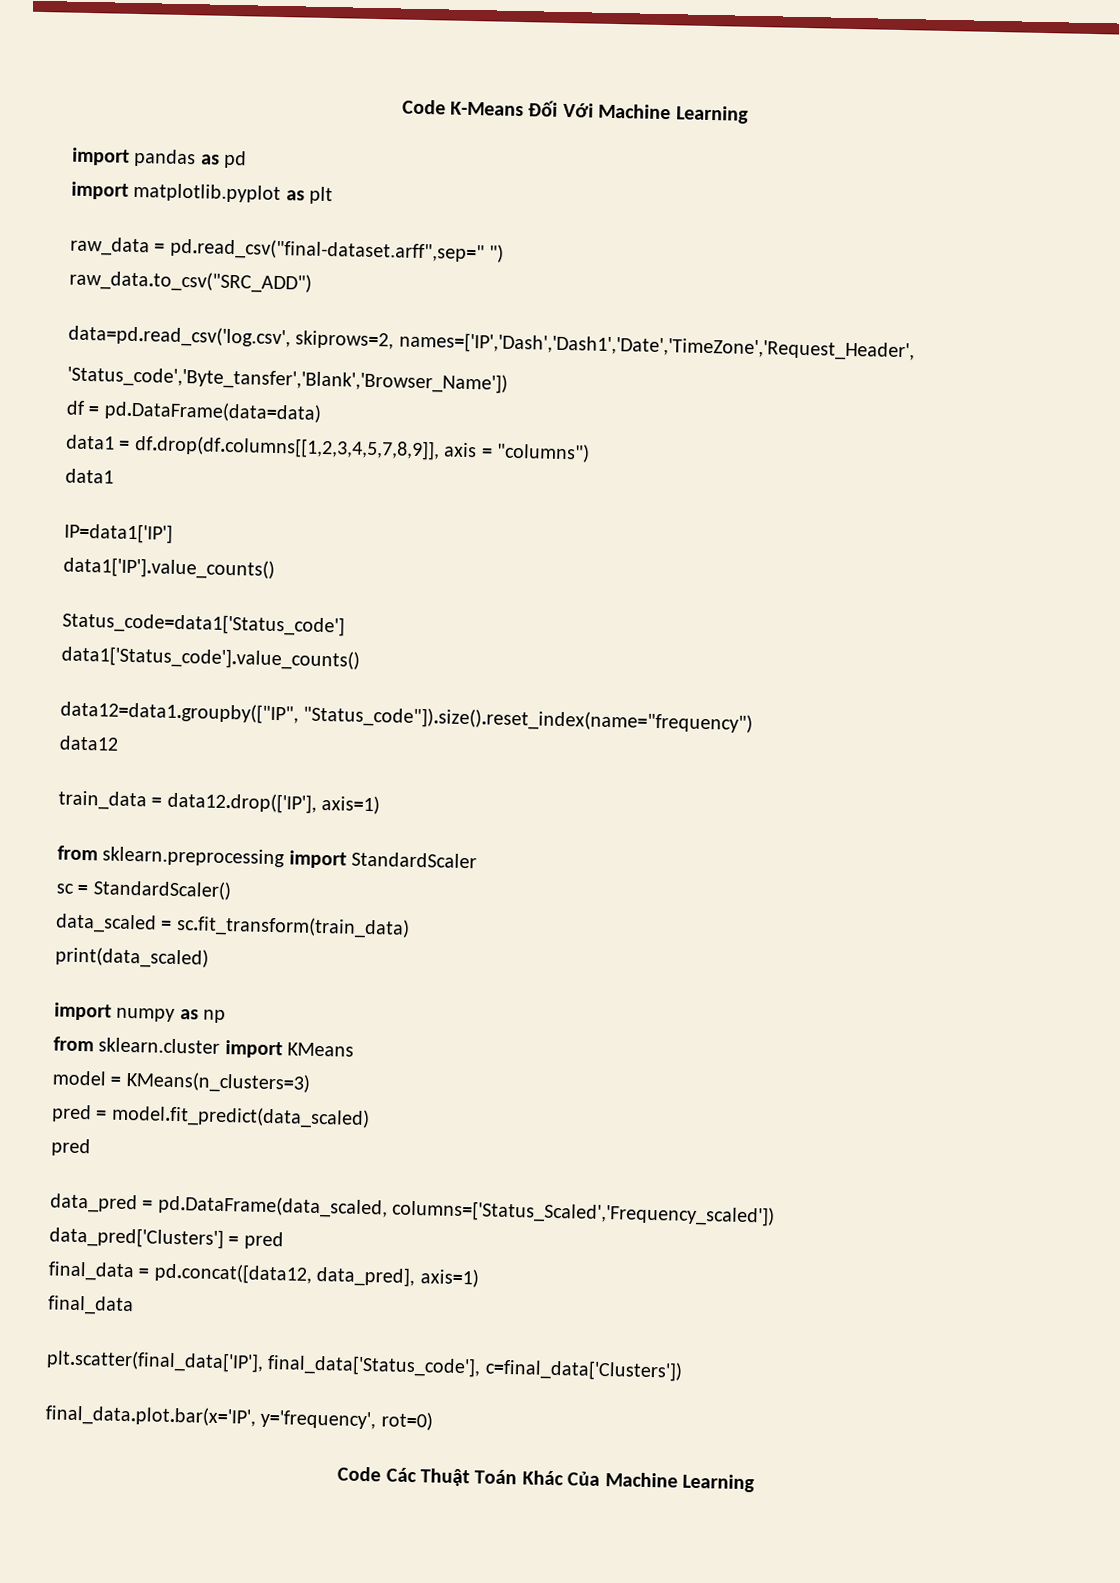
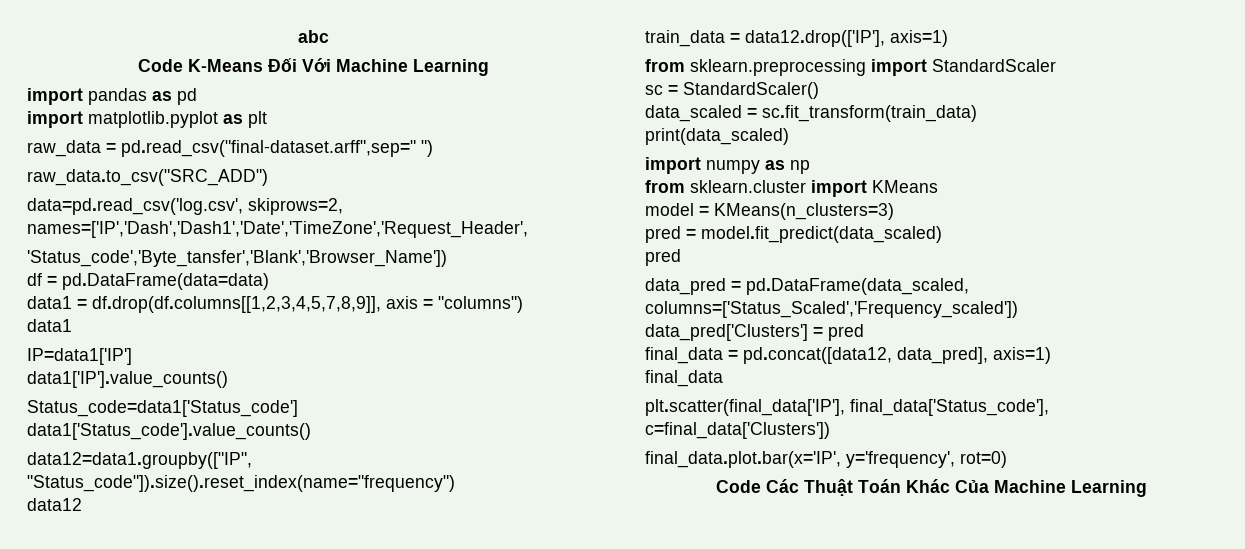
+ abc

